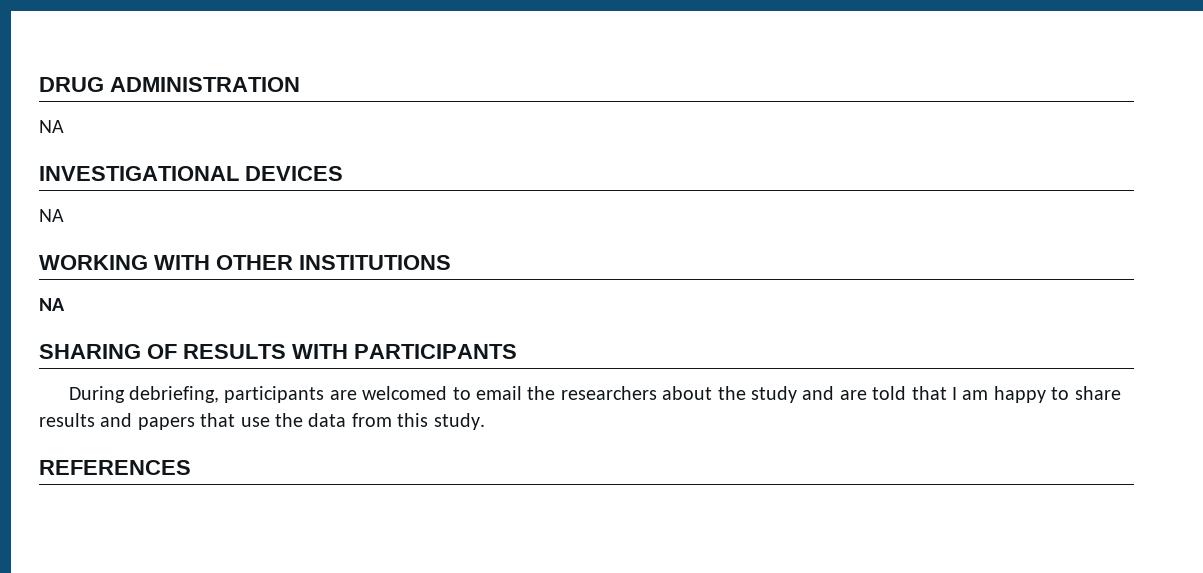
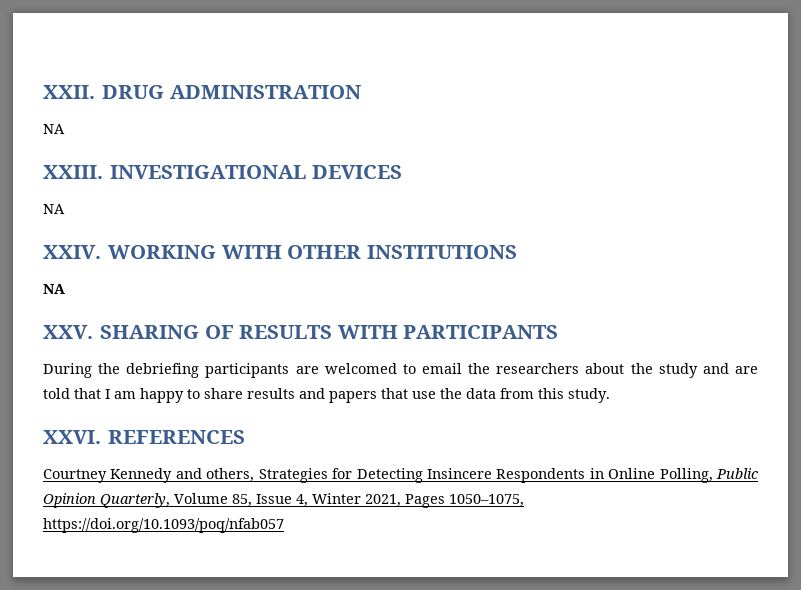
+ XXII.
+ XXIII.
+ XXIV.
- SHARING OF RESULTS WITH PARTICIPANTS
+ XXV. SHARING OF RESULTS WITH PARTICIPANTS
- During debriefing, participants are welcomed to email the researchers about the study and are told that I am happy to share results and papers that use the data from this study.
+ During the debriefing participants are welcomed to email the researchers about the study and are told that I am happy to share results and papers that use the data from this study.
+ XXVI.
+ Courtney Kennedy and others, Strategies for Detecting Insincere Respondents in Online Polling, Public Opinion Quarterly, Volume 85, Issue 4, Winter 2021, Pages 1050–1075, https://doi.org/10.1093/poq/nfab057

